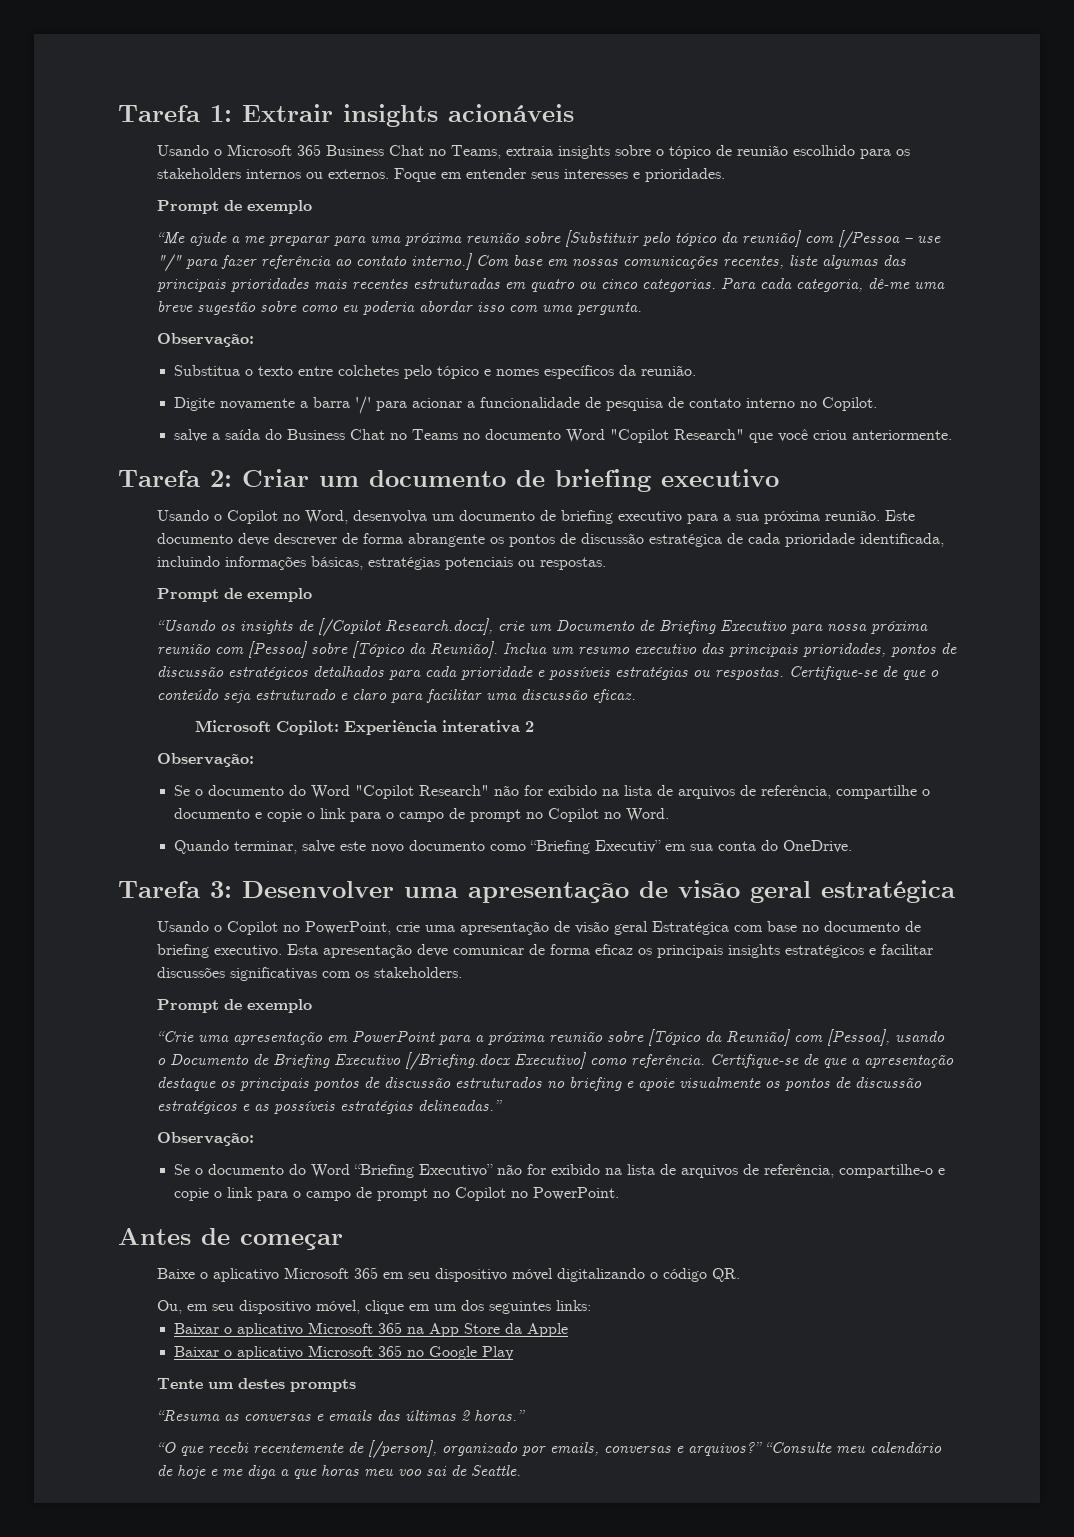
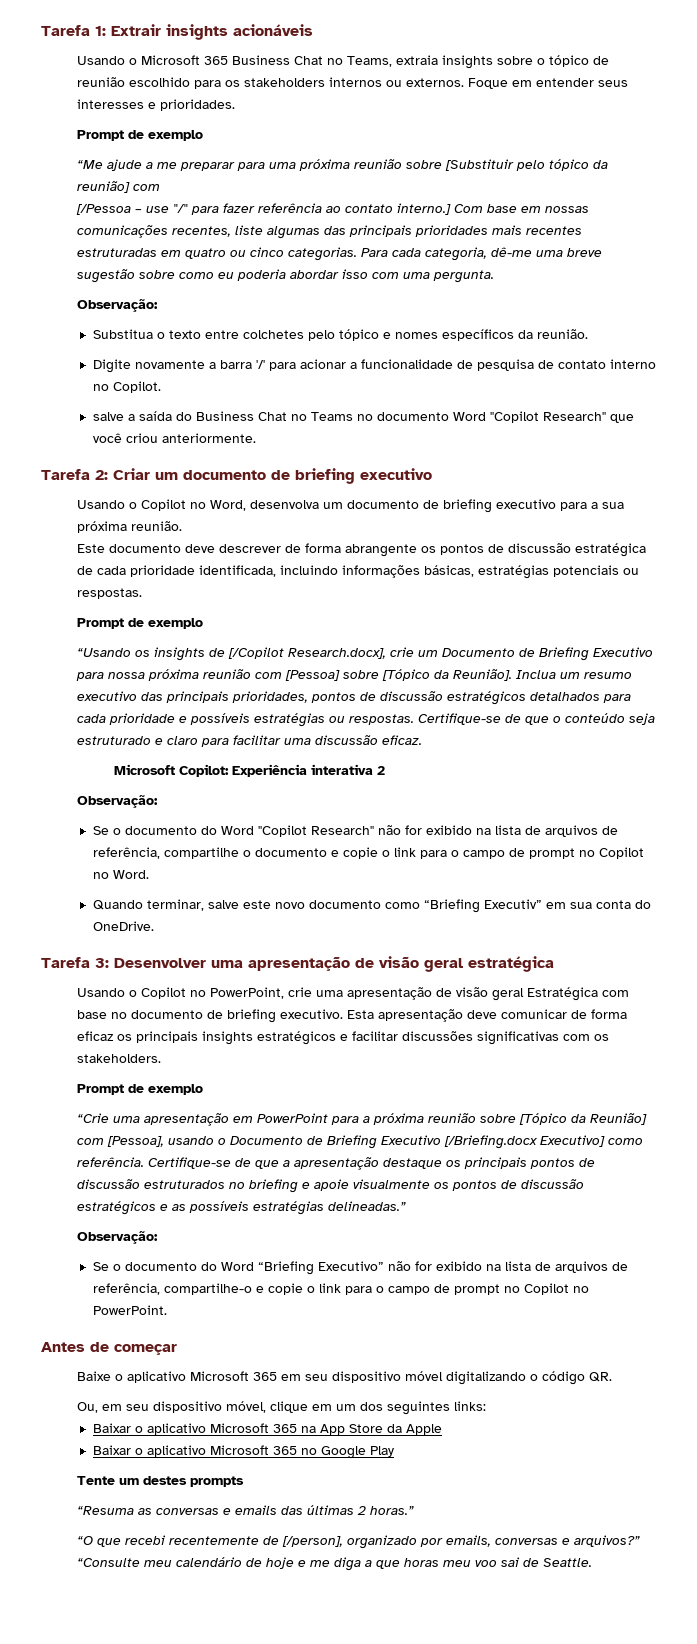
- “Me ajude a me preparar para uma próxima reunião sobre [Substituir pelo tópico da reunião] com [/Pessoa – use "/" para fazer referência ao contato interno.]
+ “Me ajude a me preparar para uma próxima reunião sobre [Substituir pelo tópico da reunião] com
+ [/Pessoa – use "/" para fazer referência ao contato interno.]
- Usando o Copilot no Word, desenvolva um documento de briefing executivo para a sua próxima reunião. Este documento deve descrever de forma abrangente os pontos de discussão estratégica de cada prioridade identificada, incluindo informações básicas, estratégias potenciais ou respostas.
+ Usando o Copilot no Word, desenvolva um documento de briefing executivo para a sua próxima reunião.
+ Este documento deve descrever de forma abrangente os pontos de discussão estratégica de cada prioridade identificada, incluindo informações básicas, estratégias potenciais ou respostas.

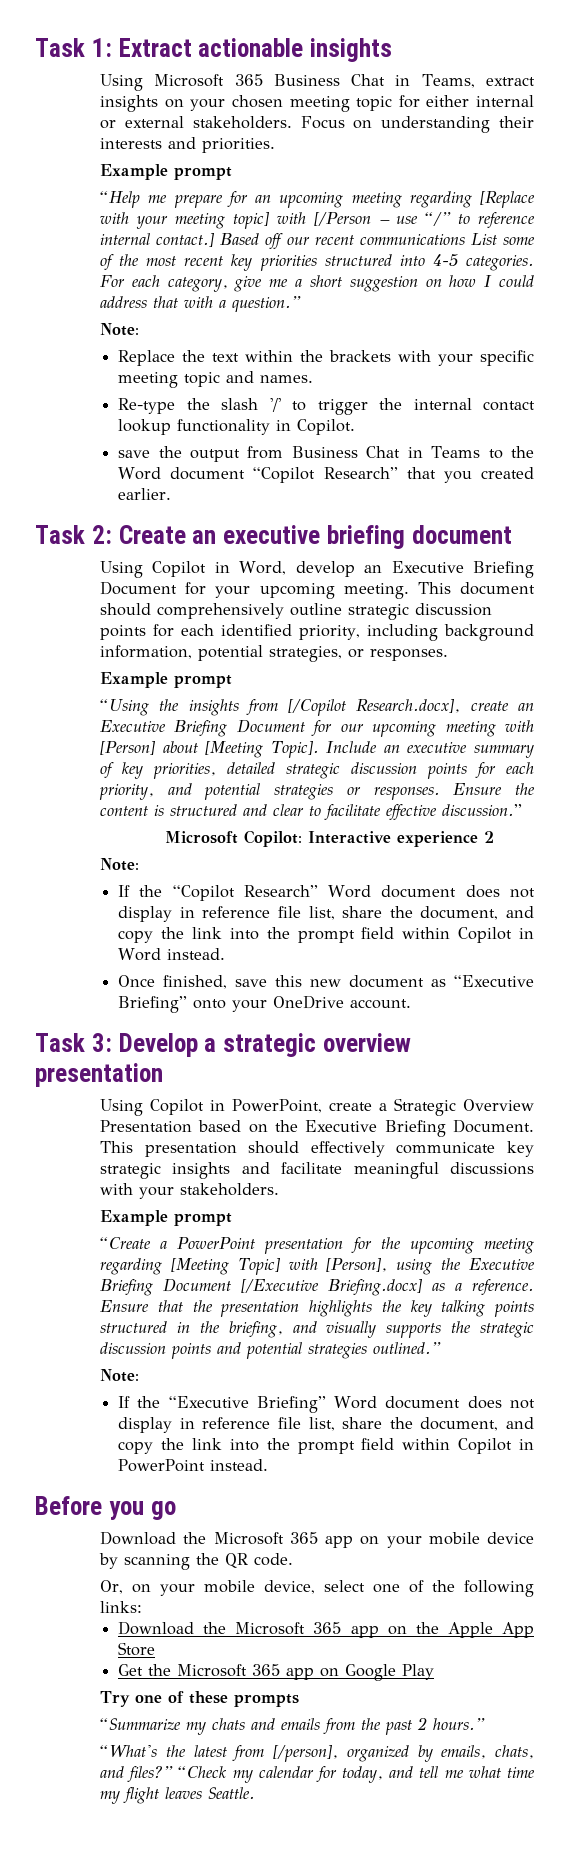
- Tarefa 1: Extrair insights acionáveis
- Usando o Microsoft 365 Business Chat no Teams, extraia insights sobre o tópico de reunião escolhido para os stakeholders internos ou externos. Foque em entender seus interesses e prioridades.
- Prompt de exemplo
- “Me ajude a me preparar para uma próxima reunião sobre [Substituir pelo tópico da reunião] com
- [/Pessoa – use "/" para fazer referência ao contato interno.] Com base em nossas comunicações recentes, liste algumas das principais prioridades mais recentes estruturadas em quatro ou cinco categorias. Para cada categoria, dê-me uma breve sugestão sobre como eu poderia abordar isso com uma pergunta.
- Observação:
- Substitua o texto entre colchetes pelo tópico e nomes específicos da reunião.
- Digite novamente a barra '/' para acionar a funcionalidade de pesquisa de contato interno no Copilot.
- salve a saída do Business Chat no Teams no documento Word "Copilot Research" que você criou anteriormente.
- Tarefa 2: Criar um documento de briefing executivo
- Usando o Copilot no Word, desenvolva um documento de briefing executivo para a sua próxima reunião.
- Este documento deve descrever de forma abrangente os pontos de discussão estratégica de cada prioridade identificada, incluindo informações básicas, estratégias potenciais ou respostas.
- Prompt de exemplo
- “Usando os insights de [/Copilot Research.docx], crie um Documento de Briefing Executivo para nossa próxima reunião com [Pessoa] sobre [Tópico da Reunião]. Inclua um resumo executivo das principais prioridades, pontos de discussão estratégicos detalhados para cada prioridade e possíveis estratégias ou respostas. Certifique-se de que o conteúdo seja estruturado e claro para facilitar uma discussão eficaz.
+ Task 1: Extract actionable insights
+ Using Microsoft 365 Business Chat in Teams, extract insights on your chosen meeting topic for either internal or external stakeholders. Focus on understanding their interests and priorities.
+ Example prompt
+ “Help me prepare for an upcoming meeting regarding [Replace with your meeting topic] with [/Person – use “/” to reference internal contact.] Based off our recent communications List some of the most recent key priorities structured into 4-5 categories. For each category, give me a short suggestion on how I could address that with a question.”
+ Note:
+ Replace the text within the brackets with your specific meeting topic and names.
+ Re-type the slash '/' to trigger the internal contact lookup functionality in Copilot.
+ save the output from Business Chat in Teams to the Word document “Copilot Research” that you created earlier.
+ Task 2: Create an executive briefing document
+ Using Copilot in Word, develop an Executive Briefing Document for your upcoming meeting. This document should comprehensively outline strategic discussion points for each identified priority, including background information, potential strategies, or responses.
+ Example prompt
+ “Using the insights from [/Copilot Research.docx], create an Executive Briefing Document for our upcoming meeting with [Person] about [Meeting Topic]. Include an executive summary of key priorities, detailed strategic discussion points for each priority, and potential strategies or responses. Ensure the content is structured and clear to facilitate effective discussion.”
- Microsoft Copilot: Experiência interativa 2
- Observação:
- Se o documento do Word "Copilot Research" não for exibido na lista de arquivos de referência, compartilhe o documento e copie o link para o campo de prompt no Copilot no Word.
- Quando terminar, salve este novo documento como “Briefing Executiv” em sua conta do OneDrive.
- Tarefa 3: Desenvolver uma apresentação de visão geral estratégica
- Usando o Copilot no PowerPoint, crie uma apresentação de visão geral Estratégica com base no documento de briefing executivo. Esta apresentação deve comunicar de forma eficaz os principais insights estratégicos e facilitar discussões significativas com os stakeholders.
- Prompt de exemplo
- “Crie uma apresentação em PowerPoint para a próxima reunião sobre [Tópico da Reunião] com [Pessoa], usando o Documento de Briefing Executivo [/Briefing.docx Executivo] como referência. Certifique-se de que a apresentação destaque os principais pontos de discussão estruturados no briefing e apoie visualmente os pontos de discussão estratégicos e as possíveis estratégias delineadas.”
- Observação:
- Se o documento do Word “Briefing Executivo” não for exibido na lista de arquivos de referência, compartilhe-o e copie o link para o campo de prompt no Copilot no PowerPoint.
- Antes de começar
- Baixe o aplicativo Microsoft 365 em seu dispositivo móvel digitalizando o código QR.
- Ou, em seu dispositivo móvel, clique em um dos seguintes links:
- Baixar o aplicativo Microsoft 365 na App Store da Apple
- Baixar o aplicativo Microsoft 365 no Google Play
- Tente um destes prompts
- “Resuma as conversas e emails das últimas 2 horas.”
- “O que recebi recentemente de [/person], organizado por emails, conversas e arquivos?” “Consulte meu calendário de hoje e me diga a que horas meu voo sai de Seattle.
+ Microsoft Copilot: Interactive experience 2
+ Note:
+ If the “Copilot Research” Word document does not display in reference file list, share the document, and copy the link into the prompt field within Copilot in Word instead.
+ Once finished, save this new document as “Executive Briefing” onto your OneDrive account.
+ Task 3: Develop a strategic overview presentation
+ Using Copilot in PowerPoint, create a Strategic Overview Presentation based on the Executive Briefing Document. This presentation should effectively communicate key strategic insights and facilitate meaningful discussions with your stakeholders.
+ Example prompt
+ “Create a PowerPoint presentation for the upcoming meeting regarding [Meeting Topic] with [Person], using the Executive Briefing Document [/Executive Briefing.docx] as a reference. Ensure that the presentation highlights the key talking points structured in the briefing, and visually supports the strategic discussion points and potential strategies outlined.”
+ Note:
+ If the “Executive Briefing” Word document does not display in reference file list, share the document, and copy the link into the prompt field within Copilot in PowerPoint instead.
+ Before you go
+ Download the Microsoft 365 app on your mobile device by scanning the QR code.
+ Or, on your mobile device, select one of the following links:
+ Download the Microsoft 365 app on the Apple App Store
+ Get the Microsoft 365 app on Google Play
+ Try one of these prompts
+ “Summarize my chats and emails from the past 2 hours.”
+ “What's the latest from [/person], organized by emails, chats, and files?” “Check my calendar for today, and tell me what time my flight leaves Seattle.

